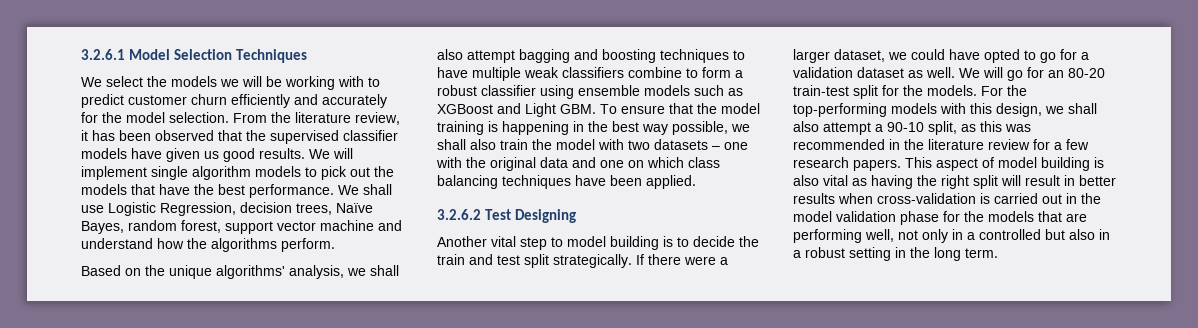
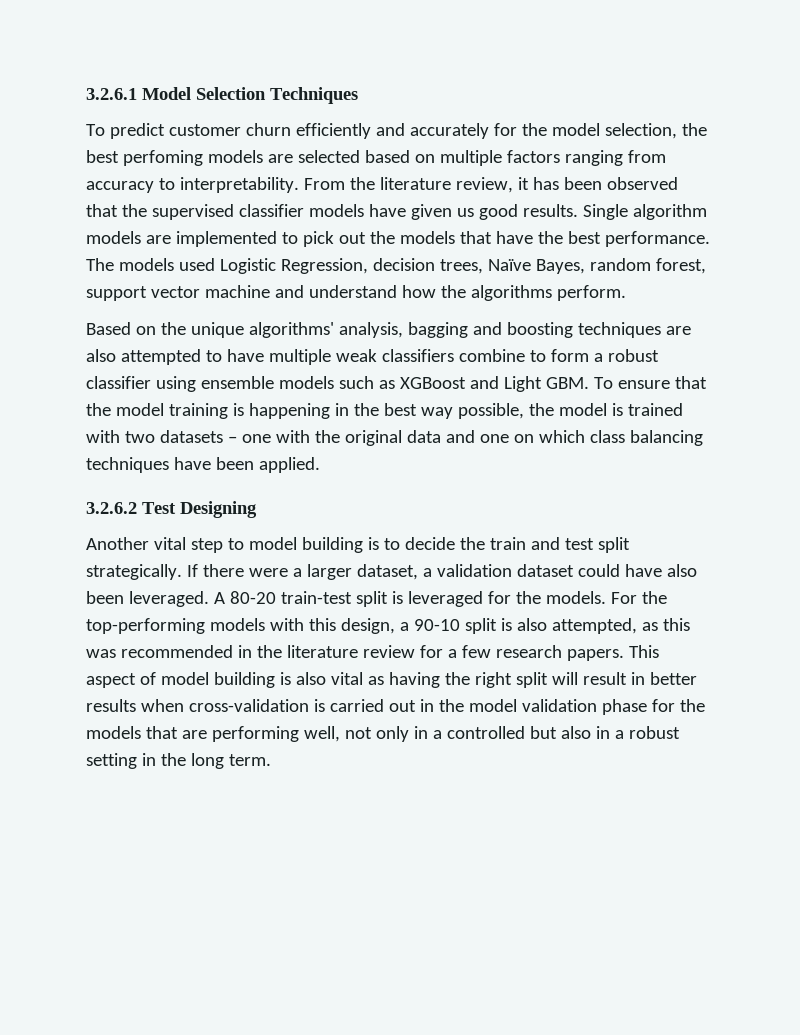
- We select the models we will be working with to predict customer churn efficiently and accurately for the model selection.
+ To predict customer churn efficiently and accurately for the model selection, the best perfoming models are selected based on multiple factors ranging from accuracy to interpretability.
- We will implement single algorithm models to pick out the models that have the best performance.
+ Single algorithm models are implemented to pick out the models that have the best performance.
- We shall use Logistic Regression, decision trees, Naïve Bayes, random forest, support vector machine and understand how the algorithms perform.
+ The models used Logistic Regression, decision trees, Naïve Bayes, random forest, support vector machine and understand how the algorithms perform.
- Based on the unique algorithms' analysis, we shall also attempt bagging and boosting techniques to have multiple weak classifiers combine to form a robust classifier using ensemble models such as XGBoost and Light GBM. To ensure that the model training is happening in the best way possible, we shall also train the model with two datasets – one with the original data and one on which class balancing techniques have been applied.
+ Based on the unique algorithms' analysis, bagging and boosting techniques are also attempted to have multiple weak classifiers combine to form a robust classifier using ensemble models such as XGBoost and Light GBM. To ensure that the model training is happening in the best way possible, the model is trained with two datasets – one with the original data and one on which class balancing techniques have been applied.
- If there were a larger dataset, we could have opted to go for a validation dataset as well. We will go for an 80-20 train-test split for the models.
+ If there were a larger dataset, a validation dataset could have also been leveraged. A 80-20 train-test split is leveraged for the models.
- For the top-performing models with this design, we shall also attempt a 90-10 split, as this was recommended in the literature review for a few research papers.
+ For the top-performing models with this design, a 90-10 split is also attempted, as this was recommended in the literature review for a few research papers.

